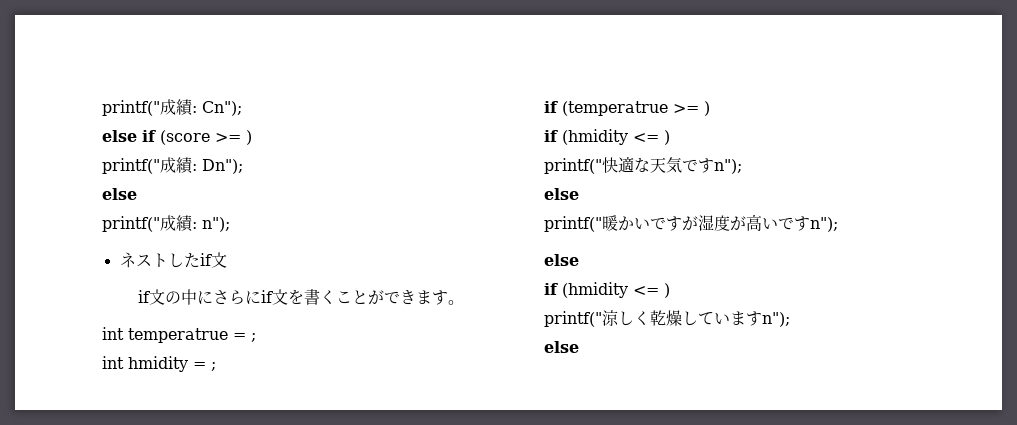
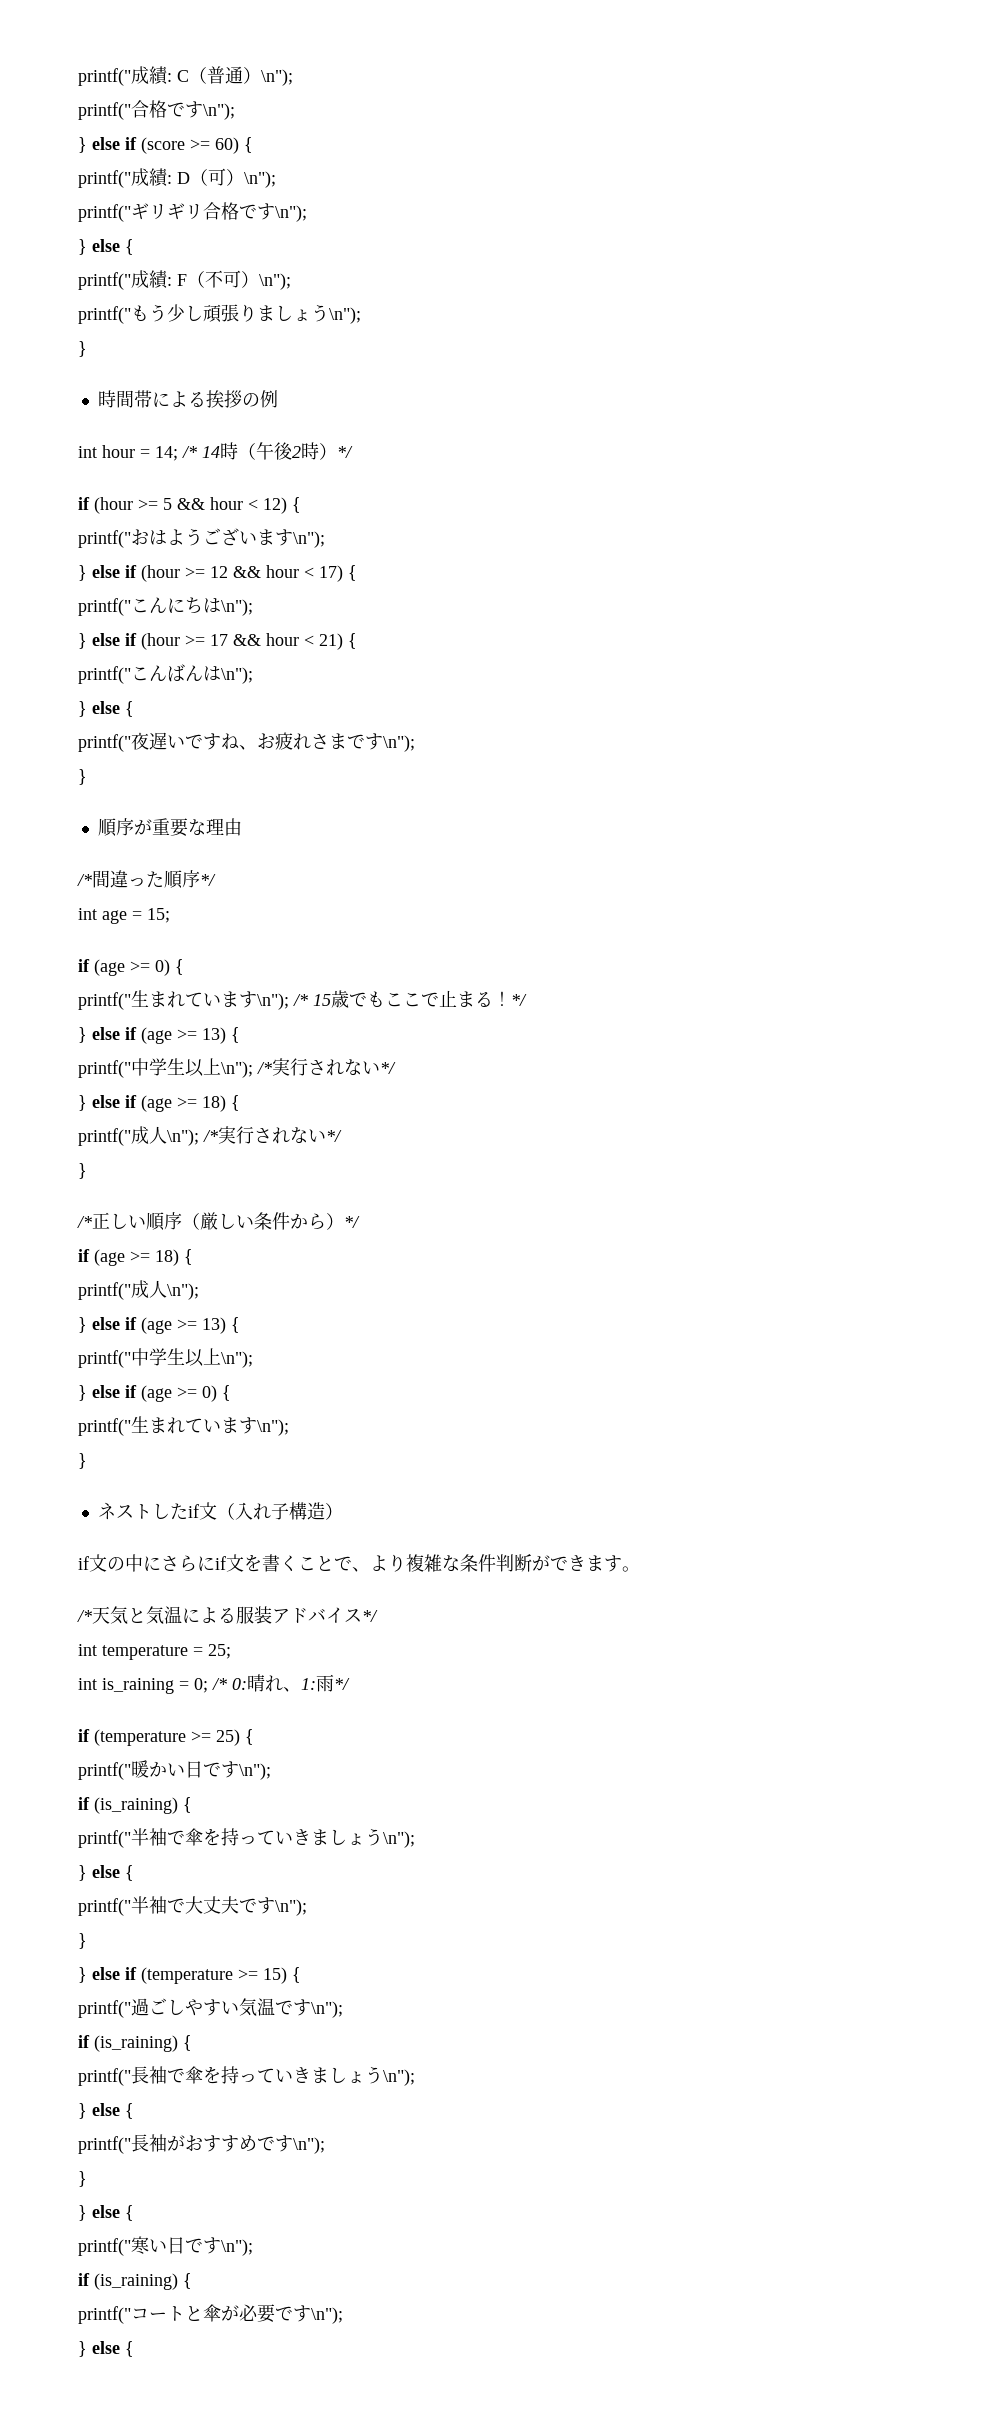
- printf("成績: Cn");
- else if (score >= )
- printf("成績: Dn");
- else
- printf("成績: n");
+ printf("成績: C（普通）\n");
+ printf("合格です\n");
+ } else if (score >= 60) {
+ printf("成績: D（可）\n");
+ printf("ギリギリ合格です\n");
+ } else {
+ printf("成績: F（不可）\n");
+ printf("もう少し頑張りましょう\n");
+ }
+ 時間帯による挨拶の例
+ int hour = 14; /* 14時（午後2時）*/
+ if (hour >= 5 && hour < 12) {
+ printf("おはようございます\n");
+ } else if (hour >= 12 && hour < 17) {
+ printf("こんにちは\n");
+ } else if (hour >= 17 && hour < 21) {
+ printf("こんばんは\n");
+ } else {
+ printf("夜遅いですね、お疲れさまです\n");
+ }
+ 順序が重要な理由
+ /*間違った順序*/
+ int age = 15;
+ if (age >= 0) {
+ printf("生まれています\n"); /* 15歳でもここで止まる！*/
+ } else if (age >= 13) {
+ printf("中学生以上\n"); /*実行されない*/
+ } else if (age >= 18) {
+ printf("成人\n"); /*実行されない*/
+ }
+ /*正しい順序（厳しい条件から）*/
+ if (age >= 18) {
+ printf("成人\n");
+ } else if (age >= 13) {
+ printf("中学生以上\n");
+ } else if (age >= 0) {
+ printf("生まれています\n");
+ }
- ネストしたif文
+ ネストしたif文（入れ子構造）
- if文の中にさらにif文を書くことができます。
- int temperatrue = ;
- int hmidity = ;
- if (temperatrue >= )
- if (hmidity <= )
- printf("快適な天気ですn");
- else
- printf("暖かいですが湿度が高いですn");
- else
- if (hmidity <= )
- printf("涼しく乾燥していますn");
- else
+ if文の中にさらにif文を書くことで、より複雑な条件判断ができます。
+ /*天気と気温による服装アドバイス*/
+ int temperature = 25;
+ int is_raining = 0; /* 0:晴れ、1:雨*/
+ if (temperature >= 25) {
+ printf("暖かい日です\n");
+ if (is_raining) {
+ printf("半袖で傘を持っていきましょう\n");
+ } else {
+ printf("半袖で大丈夫です\n");
+ }
+ } else if (temperature >= 15) {
+ printf("過ごしやすい気温です\n");
+ if (is_raining) {
+ printf("長袖で傘を持っていきましょう\n");
+ } else {
+ printf("長袖がおすすめです\n");
+ }
+ } else {
+ printf("寒い日です\n");
+ if (is_raining) {
+ printf("コートと傘が必要です\n");
+ } else {

